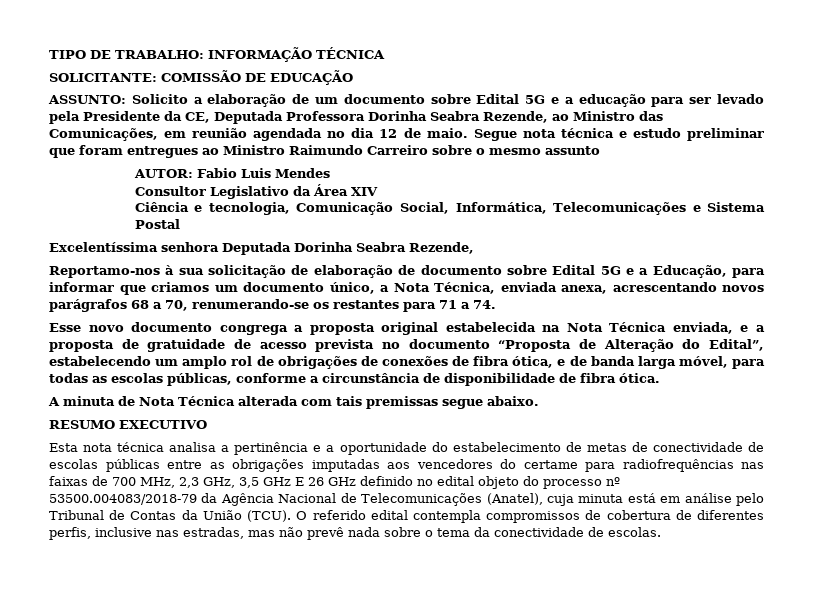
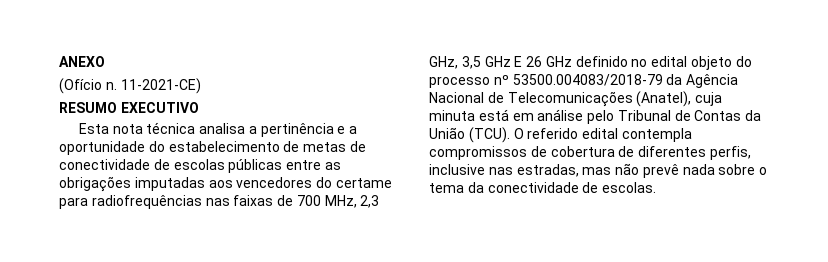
- TIPO DE TRABALHO: INFORMAÇÃO TÉCNICA
- SOLICITANTE: COMISSÃO DE EDUCAÇÃO
- ASSUNTO: Solicito a elaboração de um documento sobre Edital 5G e a educação para ser levado pela Presidente da CE, Deputada Professora Dorinha Seabra Rezende, ao Ministro das Comunicações, em reunião agendada no dia 12 de maio. Segue nota técnica e estudo preliminar que foram entregues ao Ministro Raimundo Carreiro sobre o mesmo assunto
- AUTOR: Fabio Luis Mendes
- Consultor Legislativo da Área XIV
- Ciência e tecnologia, Comunicação Social, Informática, Telecomunicações e Sistema Postal
- Excelentíssima senhora Deputada Dorinha Seabra Rezende,
- Reportamo-nos à sua solicitação de elaboração de documento sobre Edital 5G e a Educação, para informar que criamos um documento único, a Nota Técnica, enviada anexa, acrescentando novos parágrafos 68 a 70, renumerando-se os restantes para 71 a 74.
- Esse novo documento congrega a proposta original estabelecida na Nota Técnica enviada, e a proposta de gratuidade de acesso prevista no documento “Proposta de Alteração do Edital”, estabelecendo um amplo rol de obrigações de conexões de fibra ótica, e de banda larga móvel, para todas as escolas públicas, conforme a circunstância de disponibilidade de fibra ótica.
- A minuta de Nota Técnica alterada com tais premissas segue abaixo.
+ ANEXO
+ (Ofício n. 11-2021-CE)

